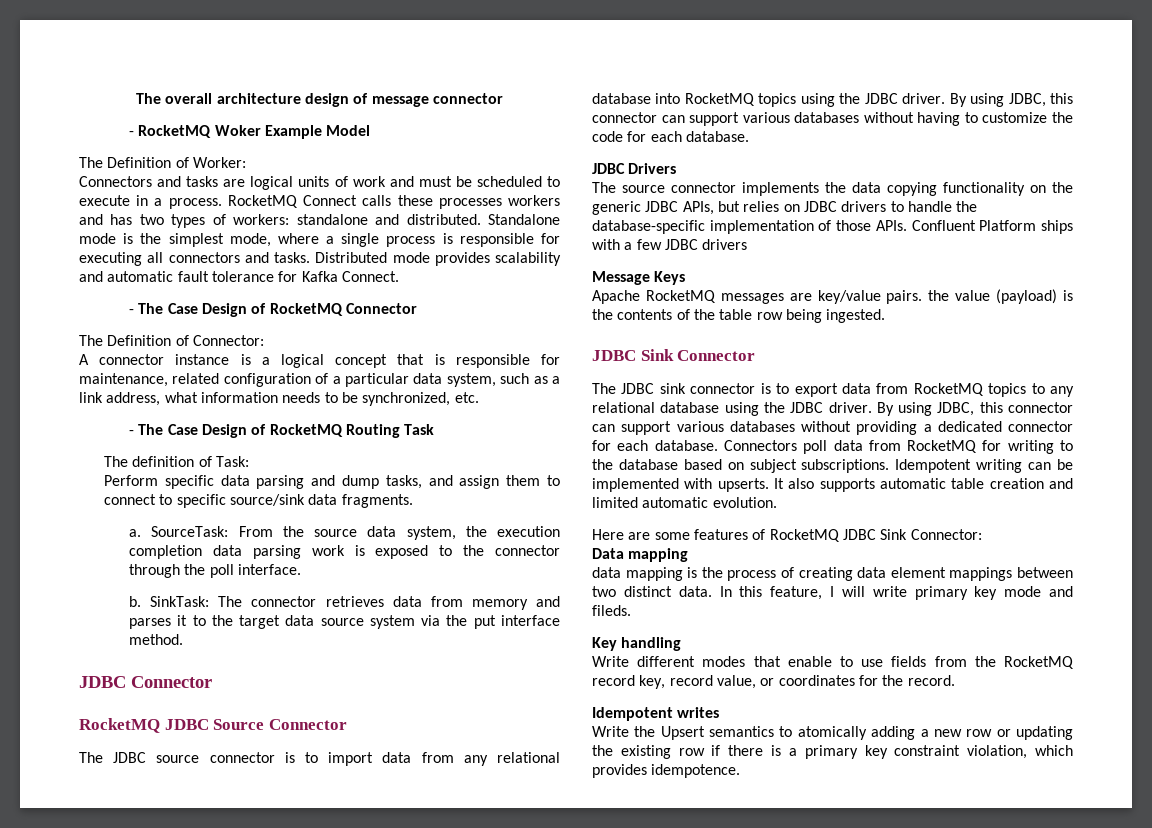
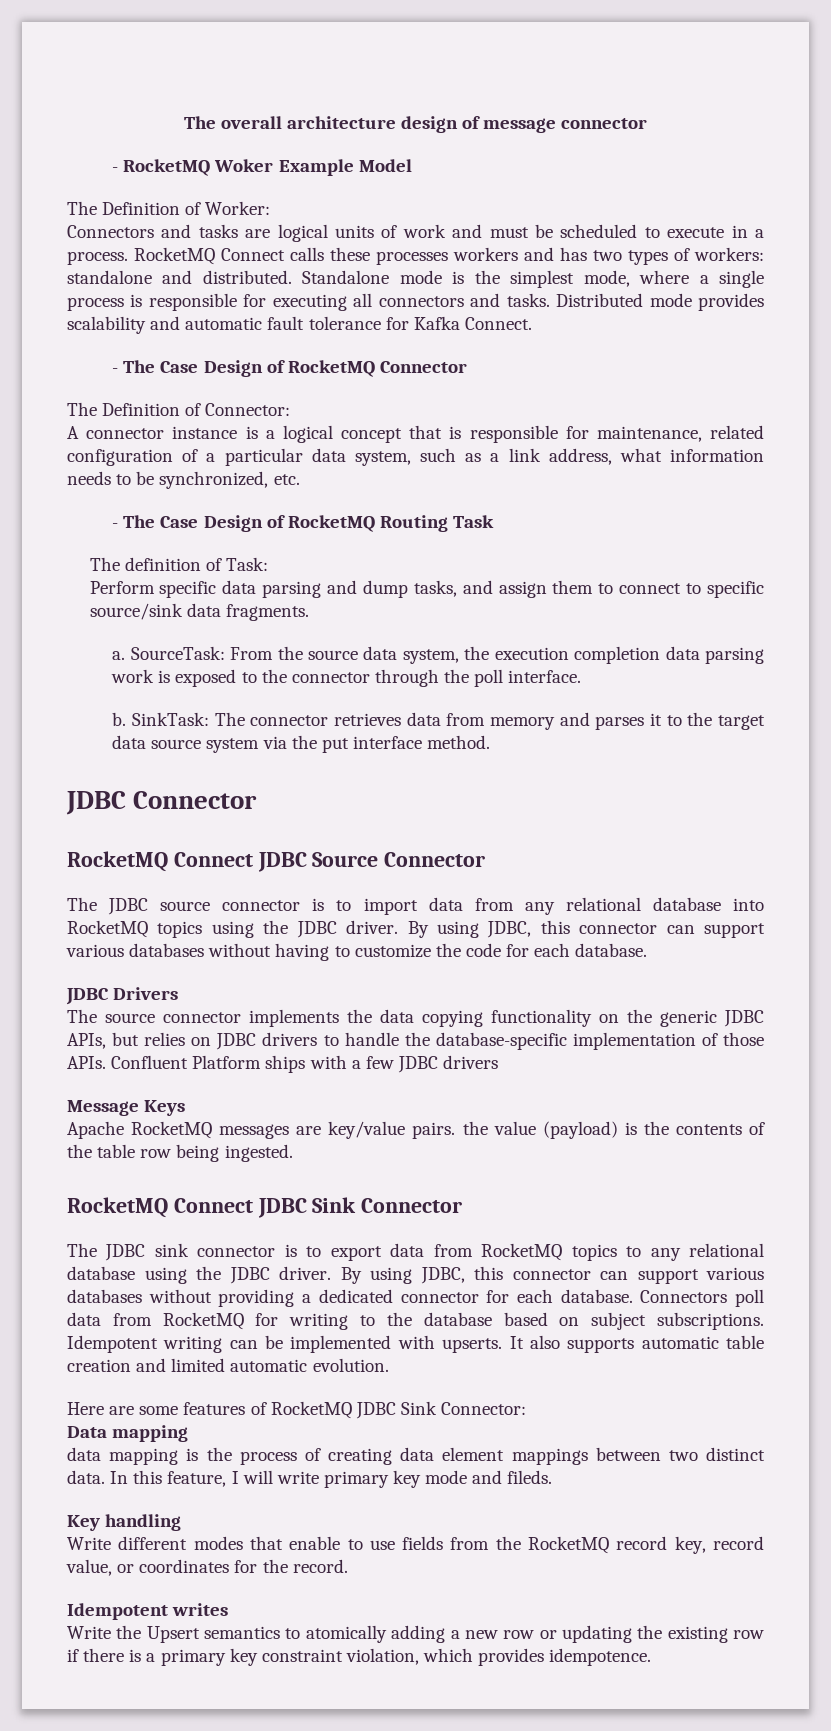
- RocketMQ JDBC Source Connector
+ RocketMQ Connect JDBC Source Connector
- JDBC Sink Connector
+ RocketMQ Connect JDBC Sink Connector

